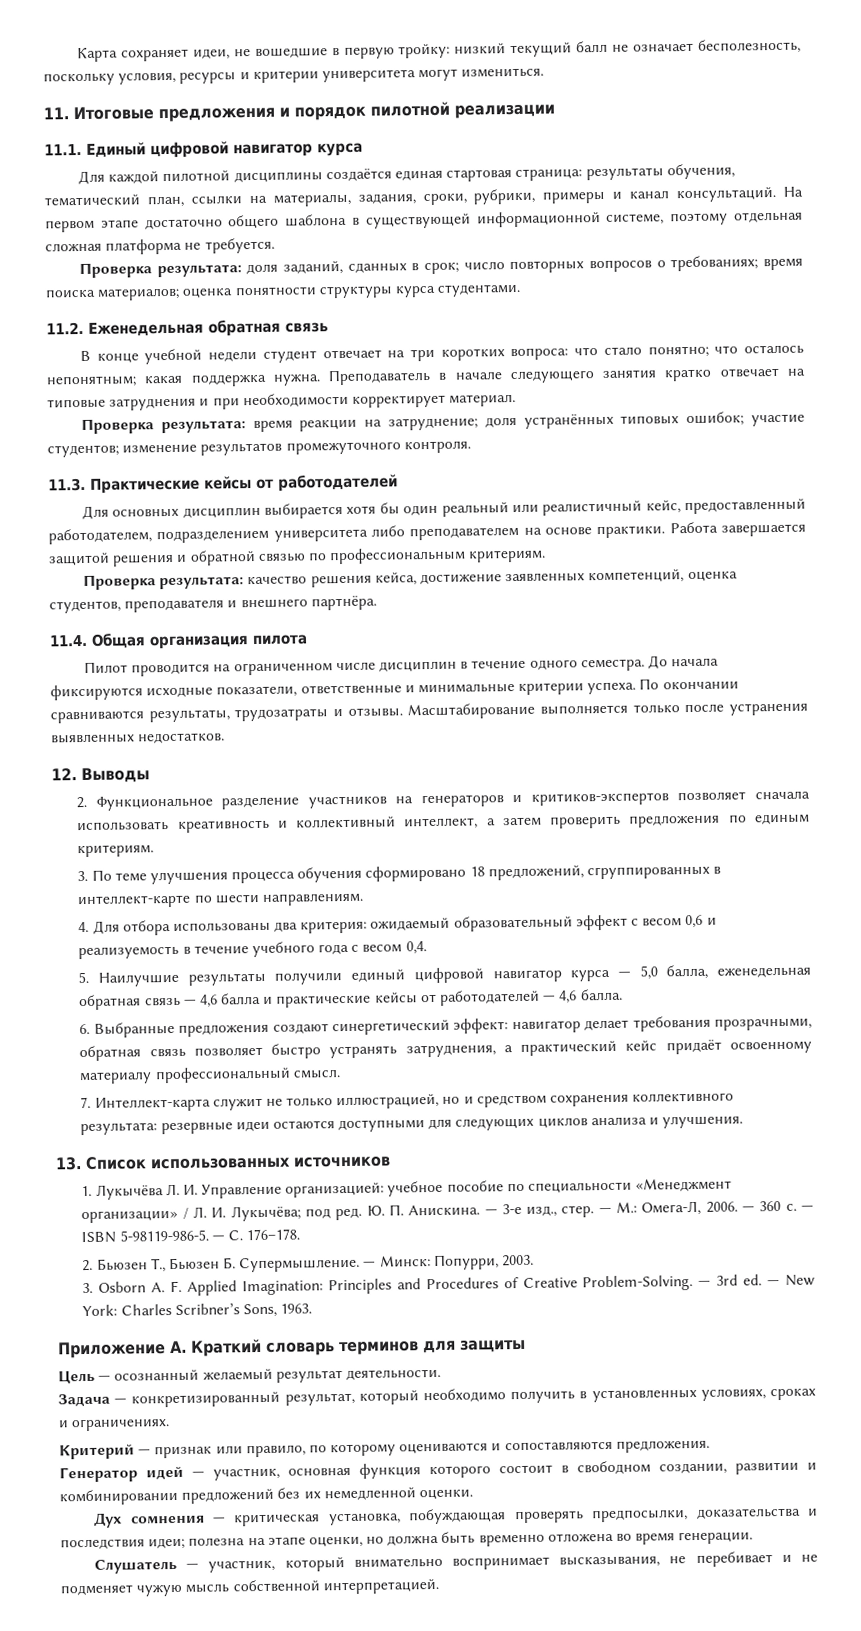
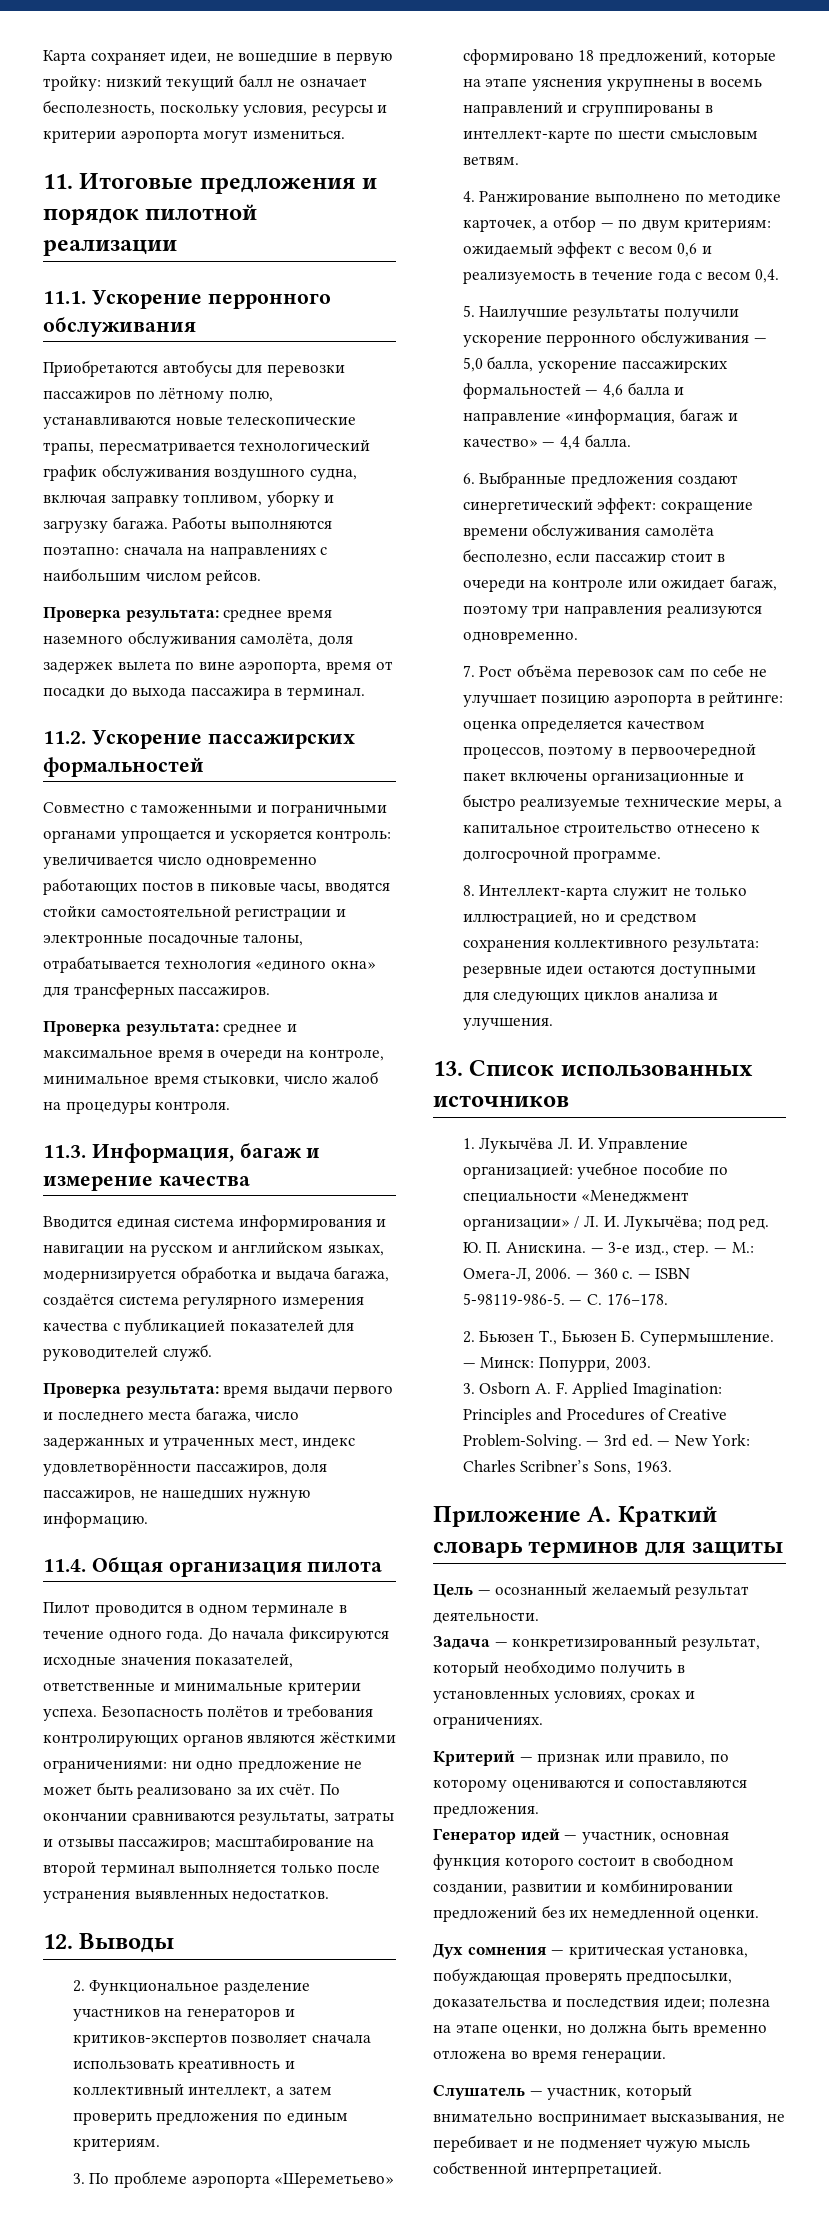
- Карта сохраняет идеи, не вошедшие в первую тройку: низкий текущий балл не означает бесполезность, поскольку условия, ресурсы и критерии университета могут измениться.
+ Карта сохраняет идеи, не вошедшие в первую тройку: низкий текущий балл не означает бесполезность, поскольку условия, ресурсы и критерии аэропорта могут измениться.
- 11.1. Единый цифровой навигатор курса
- Для каждой пилотной дисциплины создаётся единая стартовая страница: результаты обучения, тематический план, ссылки на материалы, задания, сроки, рубрики, примеры и канал консультаций. На первом этапе достаточно общего шаблона в существующей информационной системе, поэтому отдельная сложная платформа не требуется.
- Проверка результата: доля заданий, сданных в срок; число повторных вопросов о требованиях; время поиска материалов; оценка понятности структуры курса студентами.
- 11.2. Еженедельная обратная связь
- В конце учебной недели студент отвечает на три коротких вопроса: что стало понятно; что осталось непонятным; какая поддержка нужна. Преподаватель в начале следующего занятия кратко отвечает на типовые затруднения и при необходимости корректирует материал.
- Проверка результата: время реакции на затруднение; доля устранённых типовых ошибок; участие студентов; изменение результатов промежуточного контроля.
- 11.3. Практические кейсы от работодателей
- Для основных дисциплин выбирается хотя бы один реальный или реалистичный кейс, предоставленный работодателем, подразделением университета либо преподавателем на основе практики. Работа завершается защитой решения и обратной связью по профессиональным критериям.
- Проверка результата: качество решения кейса, достижение заявленных компетенций, оценка студентов, преподавателя и внешнего партнёра.
+ 11.1. Ускорение перронного обслуживания
+ Приобретаются автобусы для перевозки пассажиров по лётному полю, устанавливаются новые телескопические трапы, пересматривается технологический график обслуживания воздушного судна, включая заправку топливом, уборку и загрузку багажа. Работы выполняются поэтапно: сначала на направлениях с наибольшим числом рейсов.
+ Проверка результата: среднее время наземного обслуживания самолёта, доля задержек вылета по вине аэропорта, время от посадки до выхода пассажира в терминал.
+ 11.2. Ускорение пассажирских формальностей
+ Совместно с таможенными и пограничными органами упрощается и ускоряется контроль: увеличивается число одновременно работающих постов в пиковые часы, вводятся стойки самостоятельной регистрации и электронные посадочные талоны, отрабатывается технология «единого окна» для трансферных пассажиров.
+ Проверка результата: среднее и максимальное время в очереди на контроле, минимальное время стыковки, число жалоб на процедуры контроля.
+ 11.3. Информация, багаж и измерение качества
+ Вводится единая система информирования и навигации на русском и английском языках, модернизируется обработка и выдача багажа, создаётся система регулярного измерения качества с публикацией показателей для руководителей служб.
+ Проверка результата: время выдачи первого и последнего места багажа, число задержанных и утраченных мест, индекс удовлетворённости пассажиров, доля пассажиров, не нашедших нужную информацию.
- Пилот проводится на ограниченном числе дисциплин в течение одного семестра.
+ Пилот проводится в одном терминале в течение одного года.
- До начала фиксируются исходные показатели, ответственные и минимальные критерии успеха.
+ До начала фиксируются исходные значения показателей, ответственные и минимальные критерии успеха.
- По окончании сравниваются результаты, трудозатраты и отзывы. Масштабирование выполняется только после устранения выявленных недостатков.
+ Безопасность полётов и требования контролирующих органов являются жёсткими ограничениями: ни одно предложение не может быть реализовано за их счёт. По окончании сравниваются результаты, затраты и отзывы пассажиров; масштабирование на второй терминал выполняется только после устранения выявленных недостатков.
- 3. По теме улучшения процесса обучения сформировано 18 предложений, сгруппированных в интеллект-карте по шести направлениям.
+ 3. По проблеме аэропорта «Шереметьево» сформировано 18 предложений, которые на этапе уяснения укрупнены в восемь направлений и сгруппированы в интеллект-карте по шести смысловым ветвям.
- 4. Для отбора использованы два критерия: ожидаемый образовательный эффект с весом 0,6 и реализуемость в течение учебного года с весом 0,4.
+ 4. Ранжирование выполнено по методике карточек, а отбор — по двум критериям: ожидаемый эффект с весом 0,6 и реализуемость в течение года с весом 0,4.
- 5. Наилучшие результаты получили единый цифровой навигатор курса — 5,0 балла, еженедельная обратная связь — 4,6 балла и практические кейсы от работодателей — 4,6 балла.
+ 5. Наилучшие результаты получили ускорение перронного обслуживания — 5,0 балла, ускорение пассажирских формальностей — 4,6 балла и направление «информация, багаж и качество» — 4,4 балла.
- 6. Выбранные предложения создают синергетический эффект: навигатор делает требования прозрачными, обратная связь позволяет быстро устранять затруднения, а практический кейс придаёт освоенному материалу профессиональный смысл.
- 7. Интеллект-карта служит не только иллюстрацией, но и средством сохранения коллективного результата: резервные идеи остаются доступными для следующих циклов анализа и улучшения.
+ 6. Выбранные предложения создают синергетический эффект: сокращение времени обслуживания самолёта бесполезно, если пассажир стоит в очереди на контроле или ожидает багаж, поэтому три направления реализуются одновременно.
+ 7. Рост объёма перевозок сам по себе не улучшает позицию аэропорта в рейтинге: оценка определяется качеством процессов, поэтому в первоочередной пакет включены организационные и быстро реализуемые технические меры, а капитальное строительство отнесено к долгосрочной программе.
+ 8. Интеллект-карта служит не только иллюстрацией, но и средством сохранения коллективного результата: резервные идеи остаются доступными для следующих циклов анализа и улучшения.

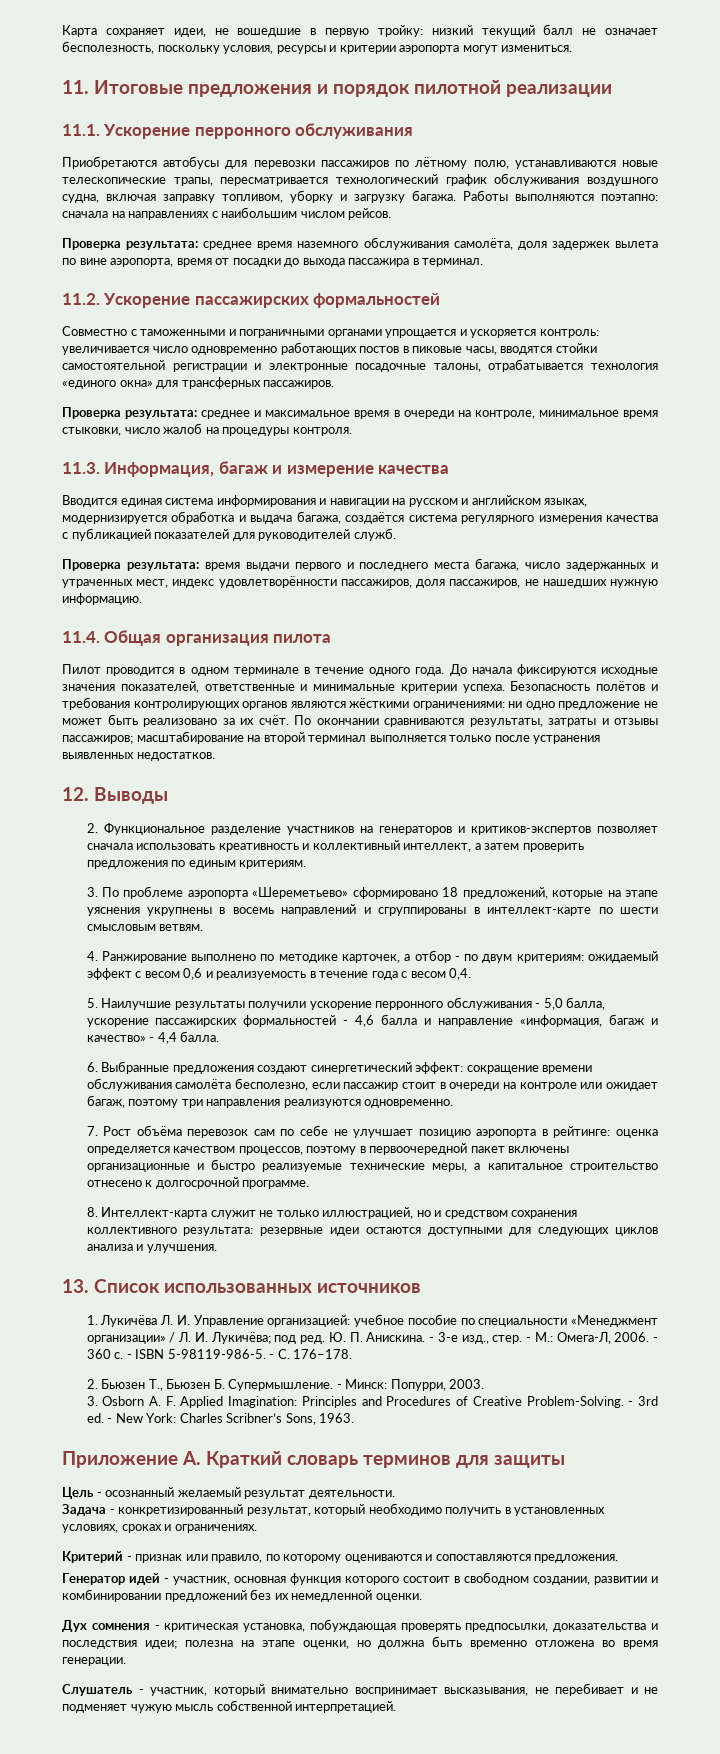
- 4. Ранжирование выполнено по методике карточек, а отбор — по двум критериям: ожидаемый эффект с весом 0,6 и реализуемость в течение года с весом 0,4.
+ 4. Ранжирование выполнено по методике карточек, а отбор - по двум критериям: ожидаемый эффект с весом 0,6 и реализуемость в течение года с весом 0,4.
- 5. Наилучшие результаты получили ускорение перронного обслуживания — 5,0 балла, ускорение пассажирских формальностей — 4,6 балла и направление «информация, багаж и качество» — 4,4 балла.
+ 5. Наилучшие результаты получили ускорение перронного обслуживания - 5,0 балла, ускорение пассажирских формальностей - 4,6 балла и направление «информация, багаж и качество» - 4,4 балла.
- 1. Лукычёва Л. И. Управление организацией: учебное пособие по специальности «Менеджмент организации» / Л. И. Лукычёва; под ред.
+ 1. Лукичёва Л. И. Управление организацией: учебное пособие по специальности «Менеджмент организации» / Л. И. Лукичёва; под ред.
- — 3-е изд., стер.
+ - 3-е изд., стер.
- — М.: Омега-Л, 2006.
+ - М.: Омега-Л, 2006.
- — 360 с.
+ - 360 с.
- — ISBN 5-98119-986-5.
+ - ISBN 5-98119-986-5.
- — С. 176–178.
+ - С. 176–178.
- — Минск: Попурри, 2003.
+ - Минск: Попурри, 2003.
- — 3rd ed. — New York: Charles Scribner’s Sons, 1963.
+ - 3rd ed. - New York: Charles Scribner’s Sons, 1963.
- Цель — осознанный желаемый результат деятельности.
+ Цель - осознанный желаемый результат деятельности.
- Задача — конкретизированный результат, который необходимо получить в установленных условиях, сроках и ограничениях.
+ Задача - конкретизированный результат, который необходимо получить в установленных условиях, сроках и ограничениях.
- Критерий — признак или правило, по которому оцениваются и сопоставляются предложения.
+ Критерий - признак или правило, по которому оцениваются и сопоставляются предложения.
- Генератор идей — участник, основная функция которого состоит в свободном создании, развитии и комбинировании предложений без их немедленной оценки.
+ Генератор идей - участник, основная функция которого состоит в свободном создании, развитии и комбинировании предложений без их немедленной оценки.
- Дух сомнения — критическая установка, побуждающая проверять предпосылки, доказательства и последствия идеи; полезна на этапе оценки, но должна быть временно отложена во время генерации.
+ Дух сомнения - критическая установка, побуждающая проверять предпосылки, доказательства и последствия идеи; полезна на этапе оценки, но должна быть временно отложена во время генерации.
- Слушатель — участник, который внимательно воспринимает высказывания, не перебивает и не подменяет чужую мысль собственной интерпретацией.
+ Слушатель - участник, который внимательно воспринимает высказывания, не перебивает и не подменяет чужую мысль собственной интерпретацией.

